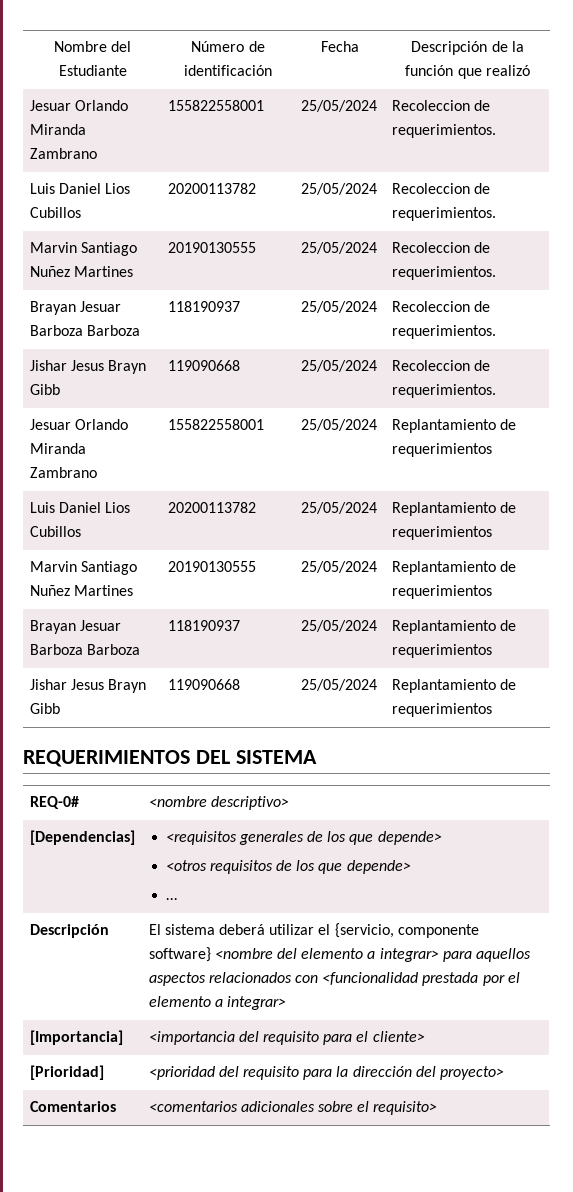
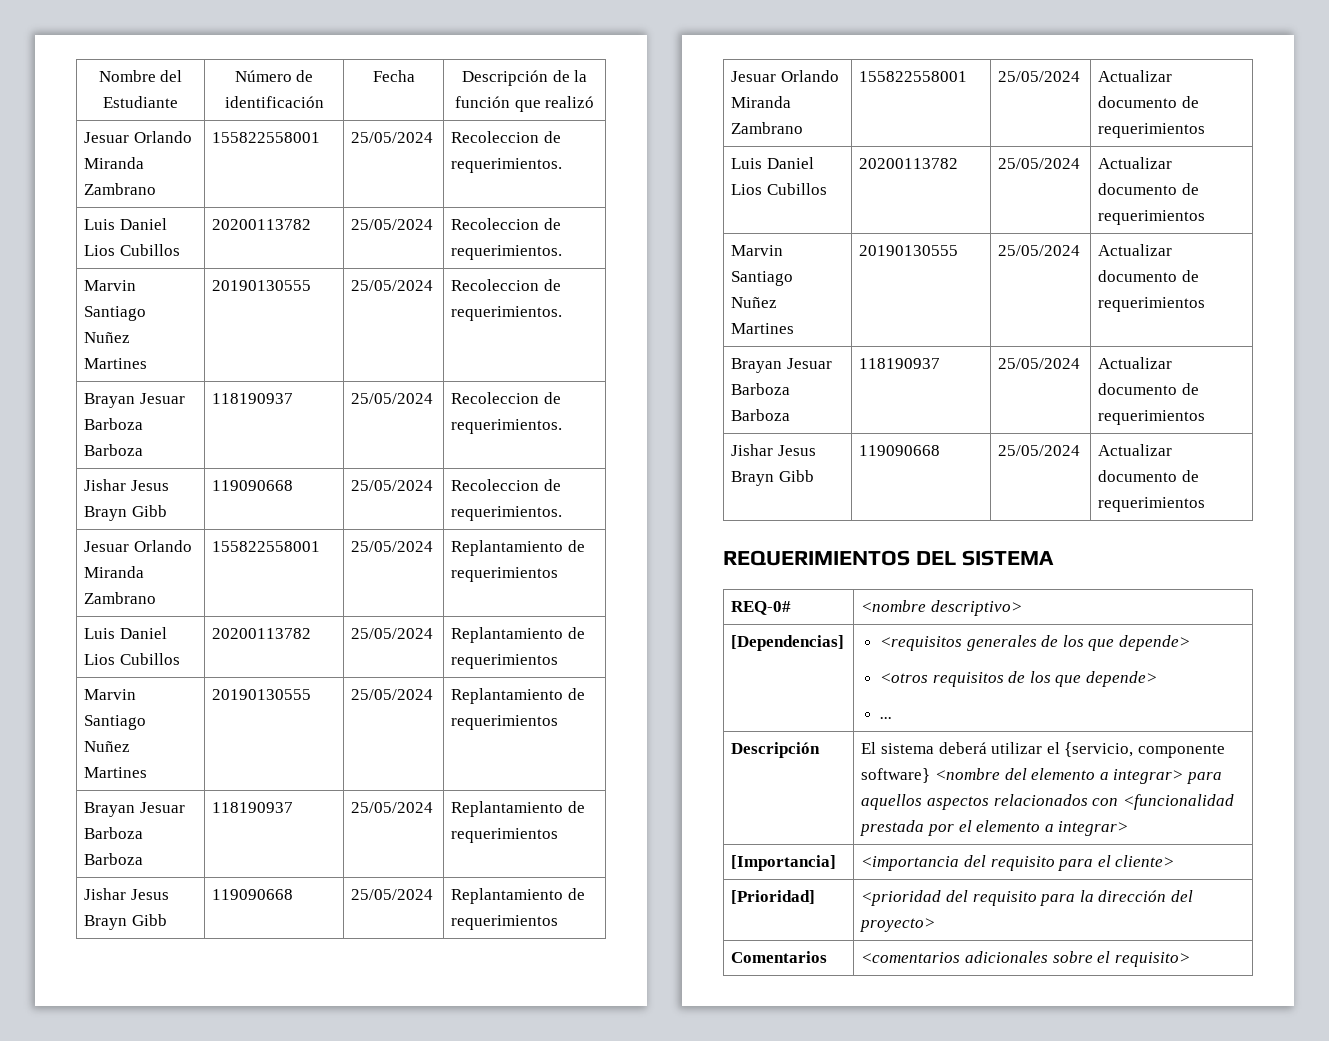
+ Jesuar Orlando Miranda Zambrano | 155822558001 | 25/05/2024 | Actualizar documento de requerimientos
+ Luis Daniel Lios Cubillos | 20200113782 | 25/05/2024 | Actualizar documento de requerimientos
+ Marvin Santiago Nuñez Martines | 20190130555 | 25/05/2024 | Actualizar documento de requerimientos
+ Brayan Jesuar Barboza Barboza | 118190937 | 25/05/2024 | Actualizar documento de requerimientos
+ Jishar Jesus Brayn Gibb | 119090668 | 25/05/2024 | Actualizar documento de requerimientos

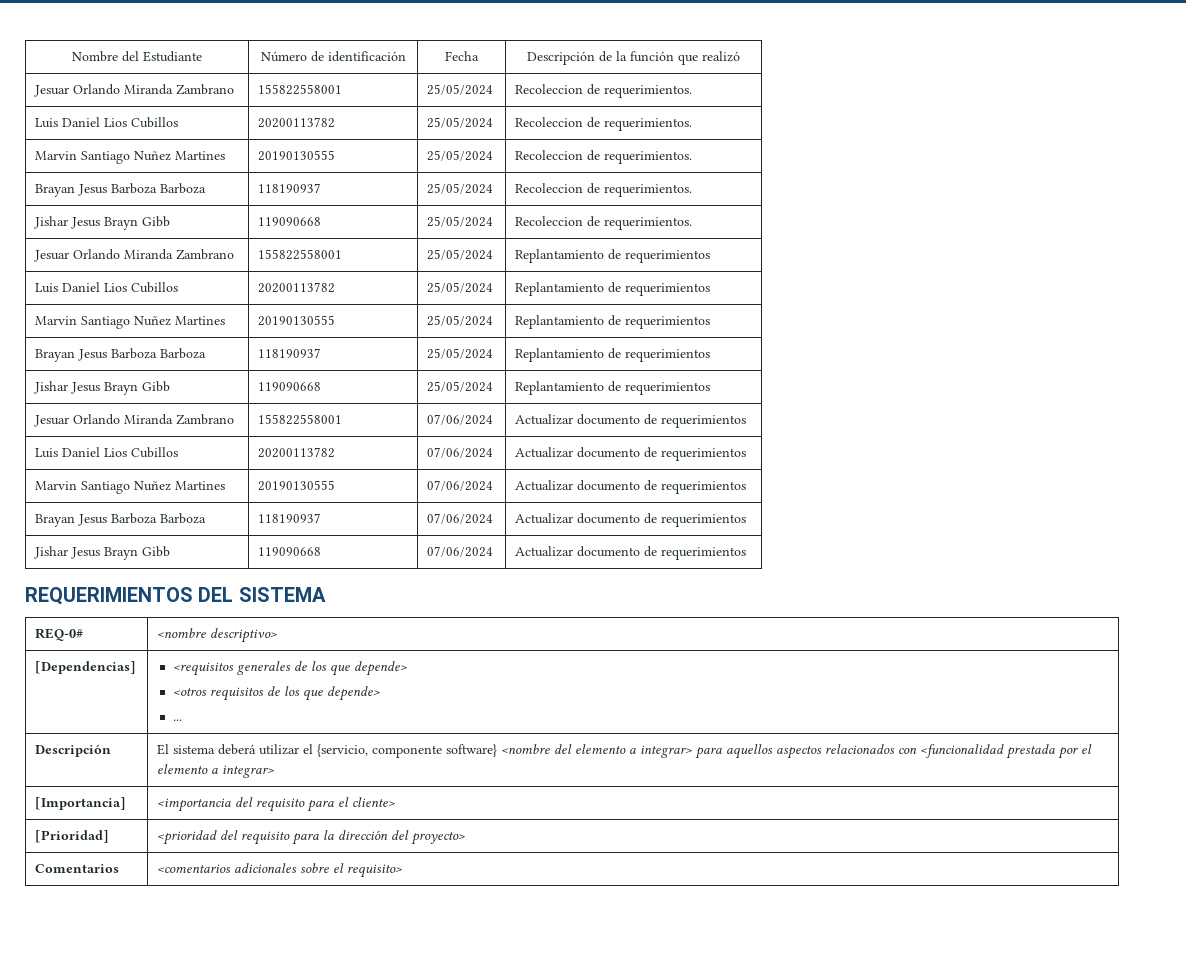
- Brayan Jesuar Barboza Barboza | 118190937 | 25/05/2024 | Recoleccion de requerimientos.
+ Brayan Jesus Barboza Barboza | 118190937 | 25/05/2024 | Recoleccion de requerimientos.
- Brayan Jesuar Barboza Barboza | 118190937 | 25/05/2024 | Replantamiento de requerimientos
+ Brayan Jesus Barboza Barboza | 118190937 | 25/05/2024 | Replantamiento de requerimientos
- Jesuar Orlando Miranda Zambrano | 155822558001 | 25/05/2024 | Actualizar documento de requerimientos
+ Jesuar Orlando Miranda Zambrano | 155822558001 | 07/06/2024 | Actualizar documento de requerimientos
- Luis Daniel Lios Cubillos | 20200113782 | 25/05/2024 | Actualizar documento de requerimientos
+ Luis Daniel Lios Cubillos | 20200113782 | 07/06/2024 | Actualizar documento de requerimientos
- Marvin Santiago Nuñez Martines | 20190130555 | 25/05/2024 | Actualizar documento de requerimientos
+ Marvin Santiago Nuñez Martines | 20190130555 | 07/06/2024 | Actualizar documento de requerimientos
- Brayan Jesuar Barboza Barboza | 118190937 | 25/05/2024 | Actualizar documento de requerimientos
+ Brayan Jesus Barboza Barboza | 118190937 | 07/06/2024 | Actualizar documento de requerimientos
- Jishar Jesus Brayn Gibb | 119090668 | 25/05/2024 | Actualizar documento de requerimientos
+ Jishar Jesus Brayn Gibb | 119090668 | 07/06/2024 | Actualizar documento de requerimientos

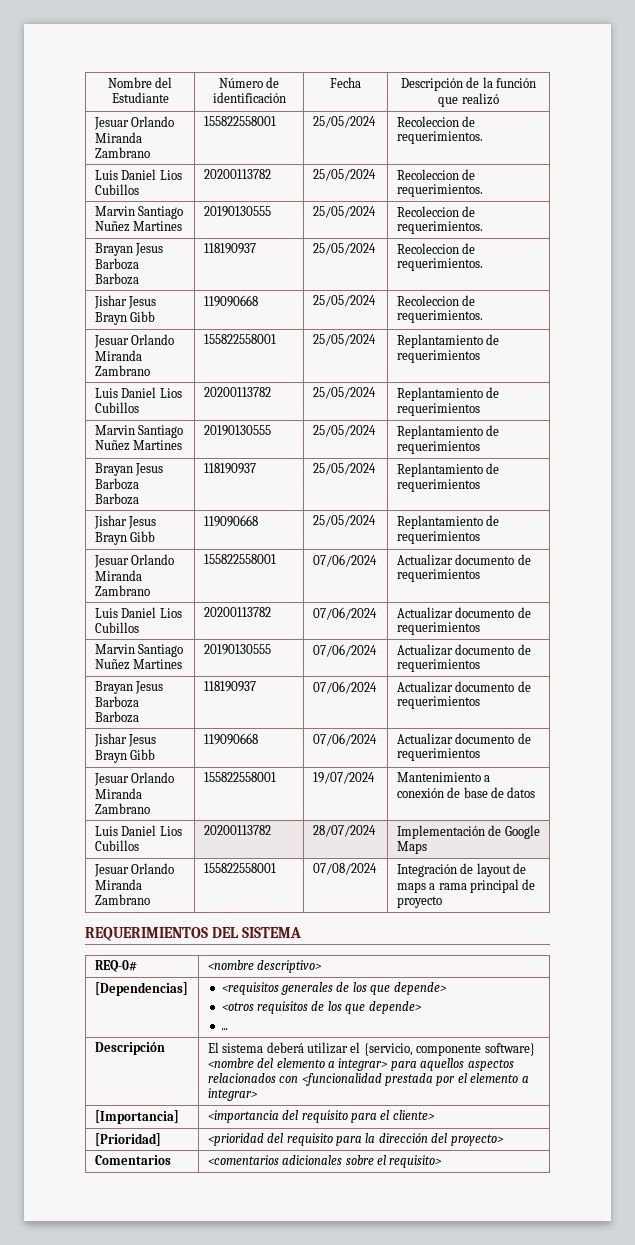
+ Jesuar Orlando Miranda Zambrano | 155822558001 | 19/07/2024 | Mantenimiento a conexión de base de datos
+ Luis Daniel Lios Cubillos | 20200113782 | 28/07/2024 | Implementación de Google Maps
+ Jesuar Orlando Miranda Zambrano | 155822558001 | 07/08/2024 | Integración de layout de maps a rama principal de proyecto

